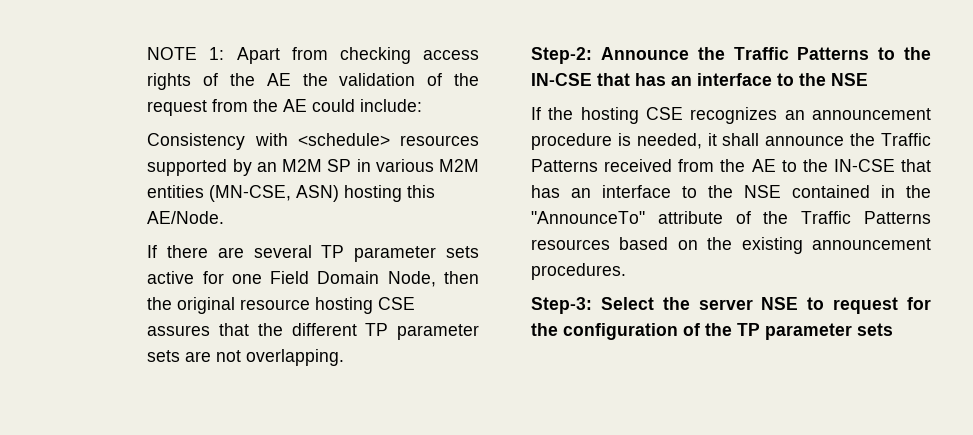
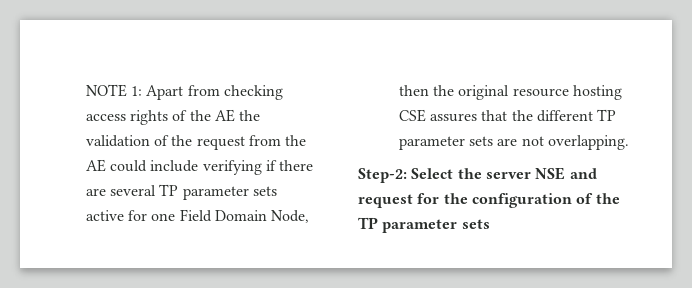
- NOTE 1: Apart from checking access rights of the AE the validation of the request from the AE could include:
- Consistency with <schedule> resources supported by an M2M SP in various M2M entities (MN-CSE, ASN) hosting this AE/Node.
- If there are several TP parameter sets active for one Field Domain Node, then the original resource hosting CSE assures that the different TP parameter sets are not overlapping.
+ NOTE 1: Apart from checking access rights of the AE the validation of the request from the AE could include verifying if there are several TP parameter sets active for one Field Domain Node, then the original resource hosting CSE assures that the different TP parameter sets are not overlapping.
- Step-2: Announce the Traffic Patterns to the IN-CSE that has an interface to the NSE
- If the hosting CSE recognizes an announcement procedure is needed, it shall announce the Traffic Patterns received from the AE to the IN-CSE that has an interface to the NSE contained in the "AnnounceTo" attribute of the Traffic Patterns resources based on the existing announcement procedures.
- Step-3: Select the server NSE to request for the configuration of the TP parameter sets
+ Step-2: Select the server NSE and request for the configuration of the TP parameter sets

